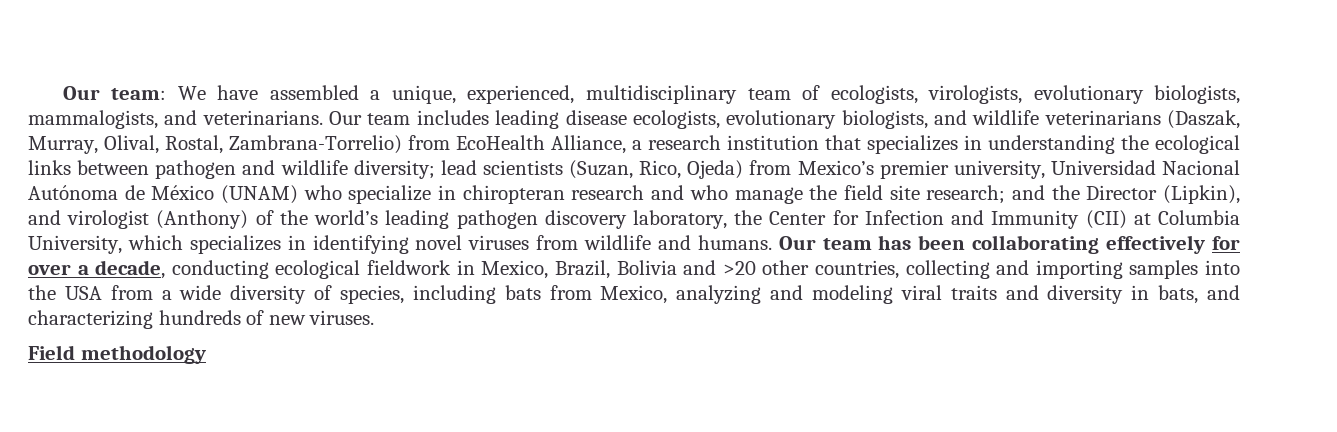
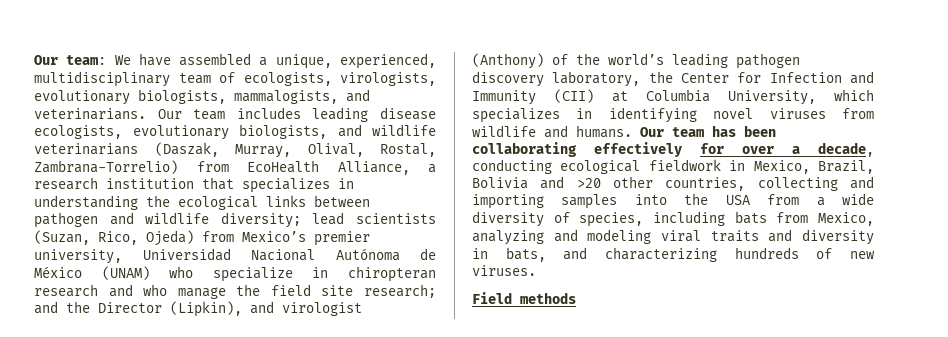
- Field methodology
+ Field methods

